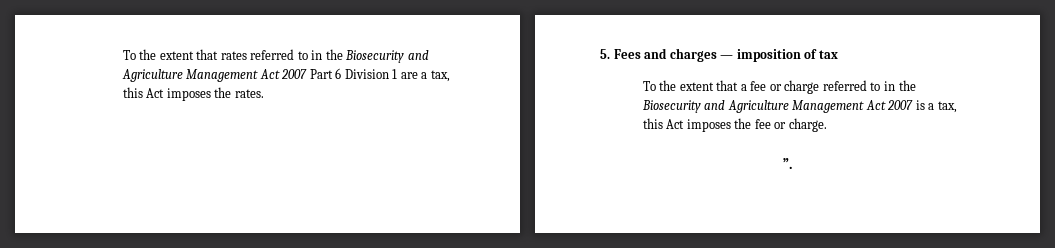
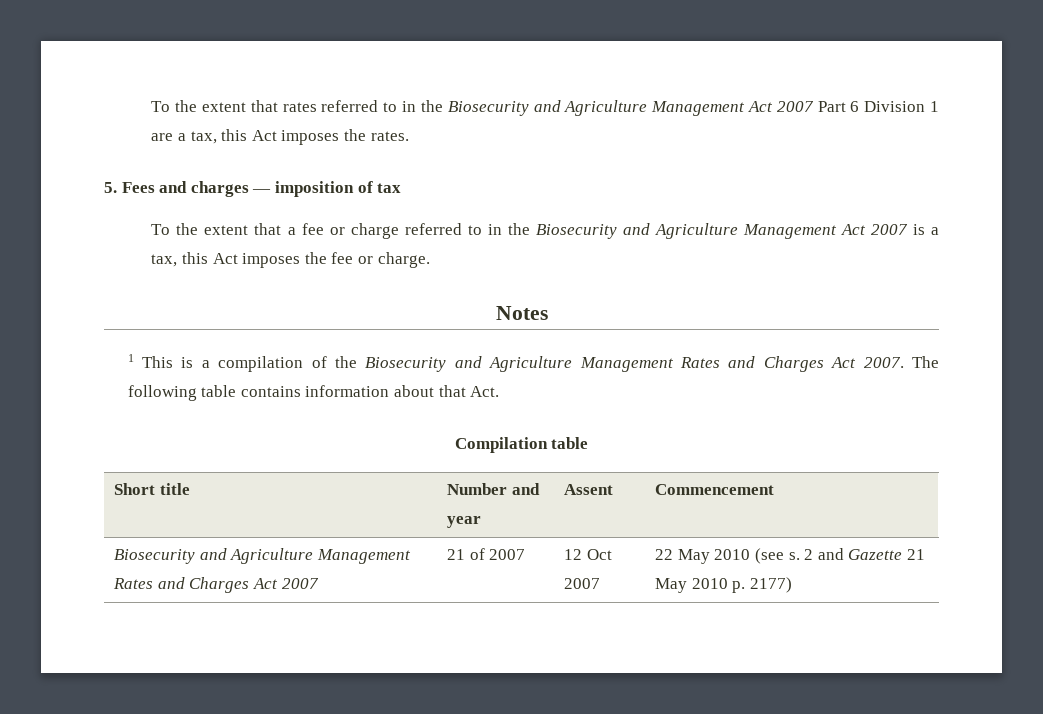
- ”.
+ Notes
+ 1 This is a compilation of the Biosecurity and Agriculture Management Rates and Charges Act 2007. The following table contains information about that Act.
+ Compilation table
+ Short title | Number and year | Assent | Commencement
+ Biosecurity and Agriculture Management Rates and Charges Act 2007 | 21 of 2007 | 12 Oct 2007 | 22 May 2010 (see s. 2 and Gazette 21 May 2010 p. 2177)

